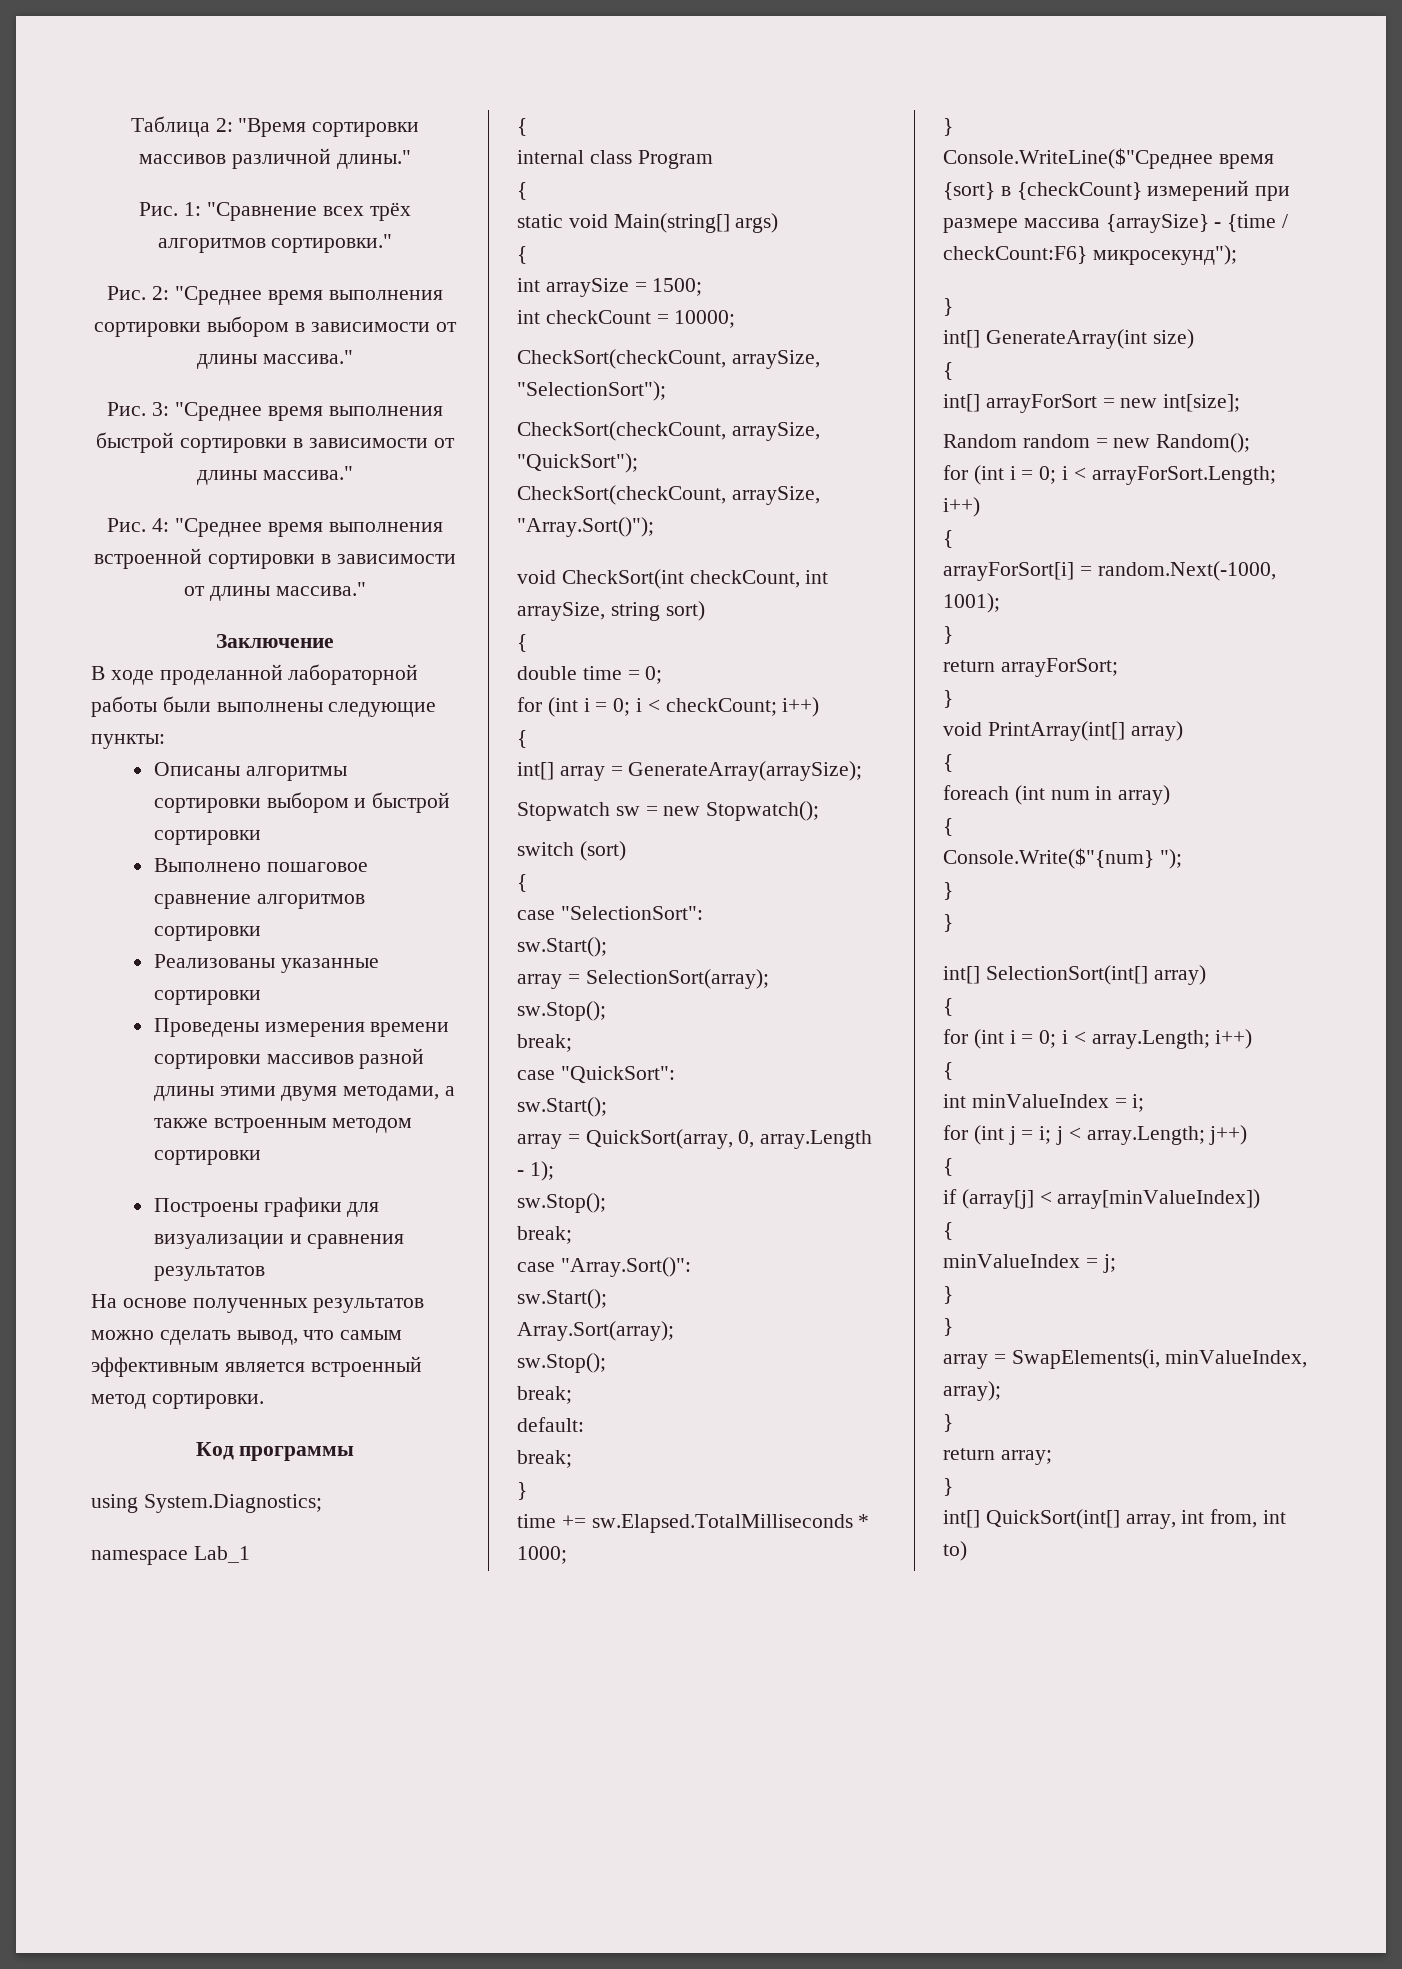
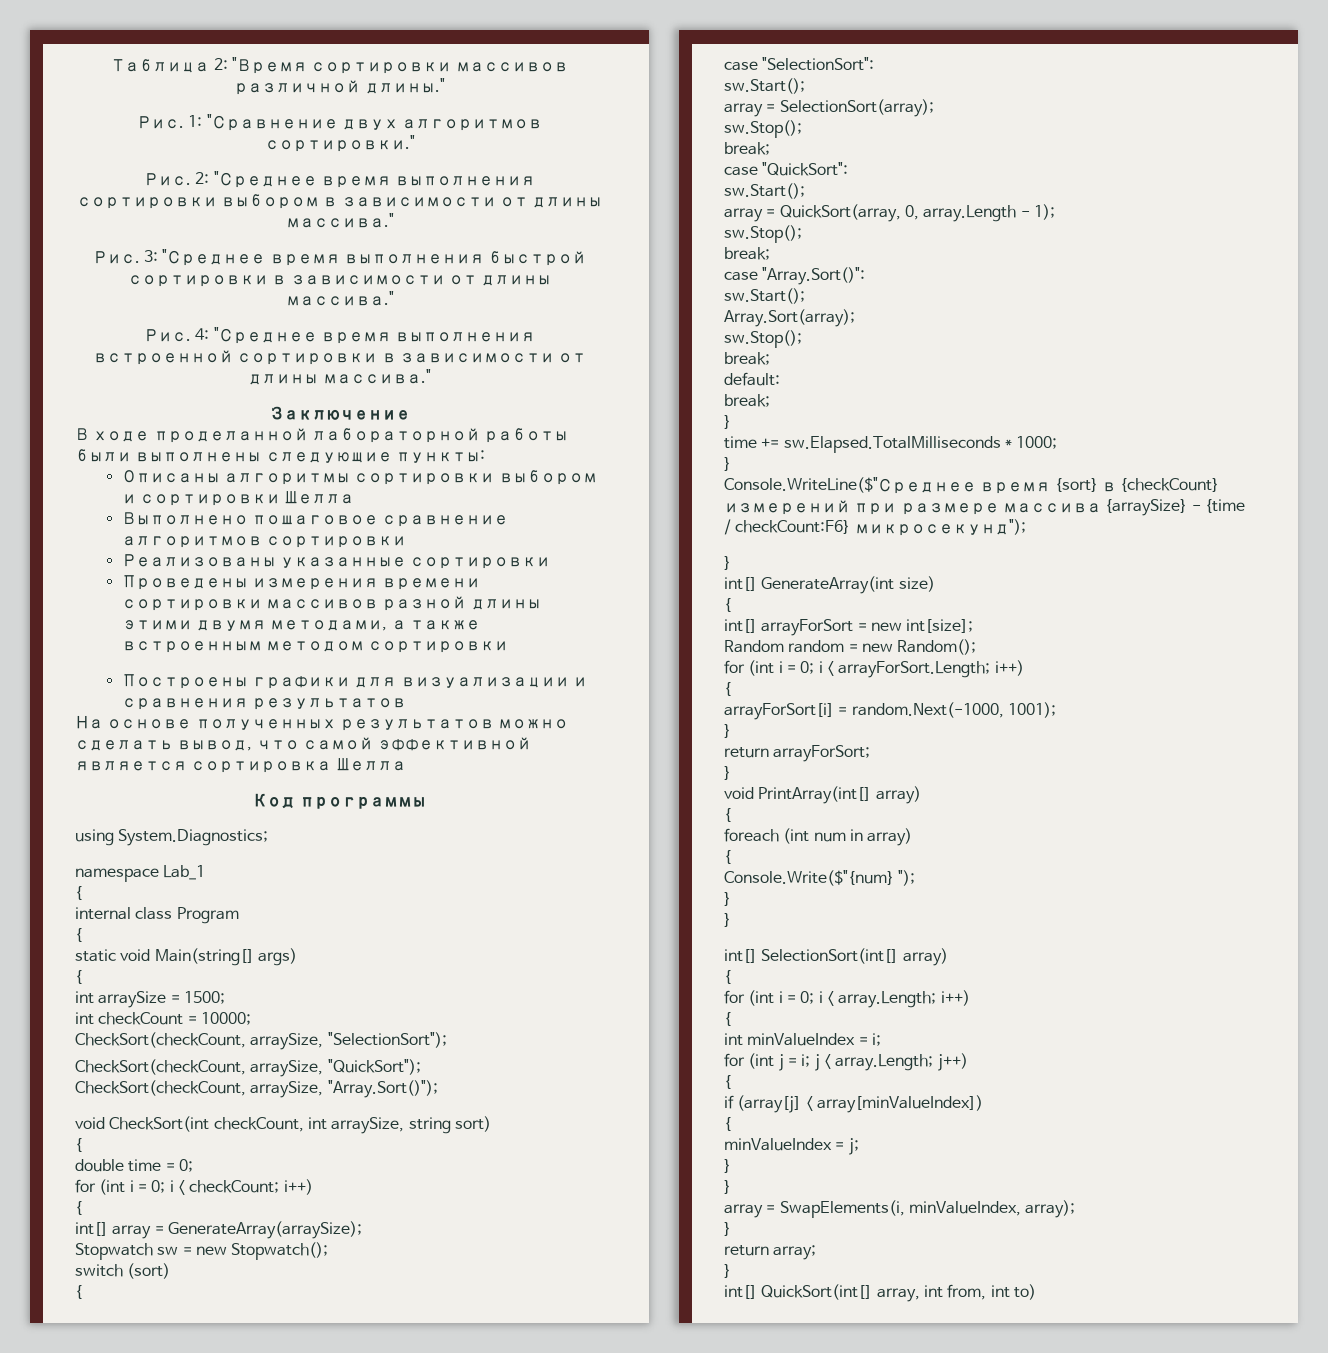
- Рис. 1: "Сравнение всех трёх алгоритмов сортировки."
+ Рис. 1: "Сравнение двух алгоритмов сортировки."
- Описаны алгоритмы сортировки выбором и быстрой сортировки
+ Описаны алгоритмы сортировки выбором и сортировки Шелла
- На основе полученных результатов можно сделать вывод, что самым эффективным является встроенный метод сортировки.
+ На основе полученных результатов можно сделать вывод, что самой эффективной является сортировка Шелла

